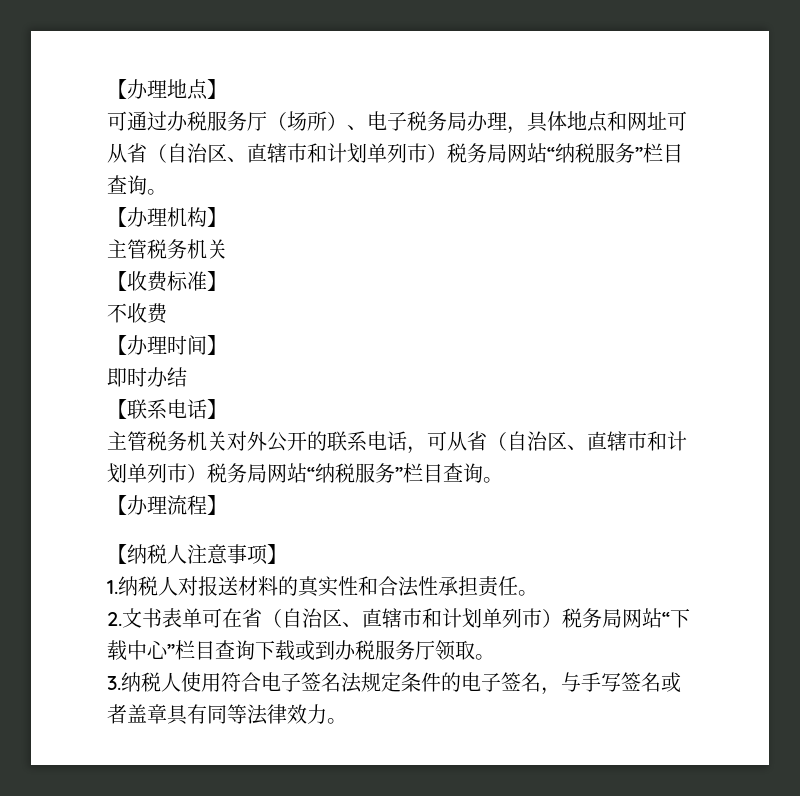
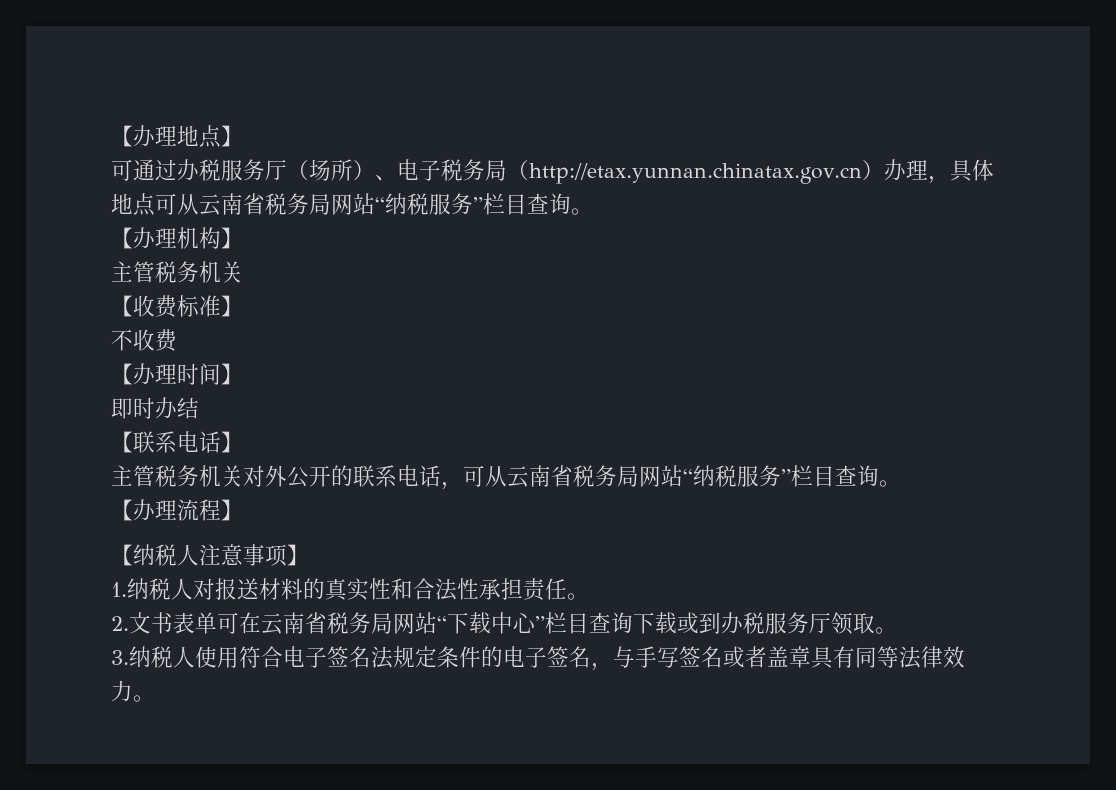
- 可通过办税服务厅（场所）、电子税务局办理，具体地点和网址可从省（自治区、直辖市和计划单列市）税务局网站“纳税服务”栏目查询。
+ 可通过办税服务厅（场所）、电子税务局（http://etax.yunnan.chinatax.gov.cn）办理，具体地点可从云南省税务局网站“纳税服务”栏目查询。
- 主管税务机关对外公开的联系电话，可从省（自治区、直辖市和计划单列市）税务局网站“纳税服务”栏目查询。
+ 主管税务机关对外公开的联系电话，可从云南省税务局网站“纳税服务”栏目查询。
- 2.文书表单可在省（自治区、直辖市和计划单列市）税务局网站“下载中心”栏目查询下载或到办税服务厅领取。
+ 2.文书表单可在云南省税务局网站“下载中心”栏目查询下载或到办税服务厅领取。

